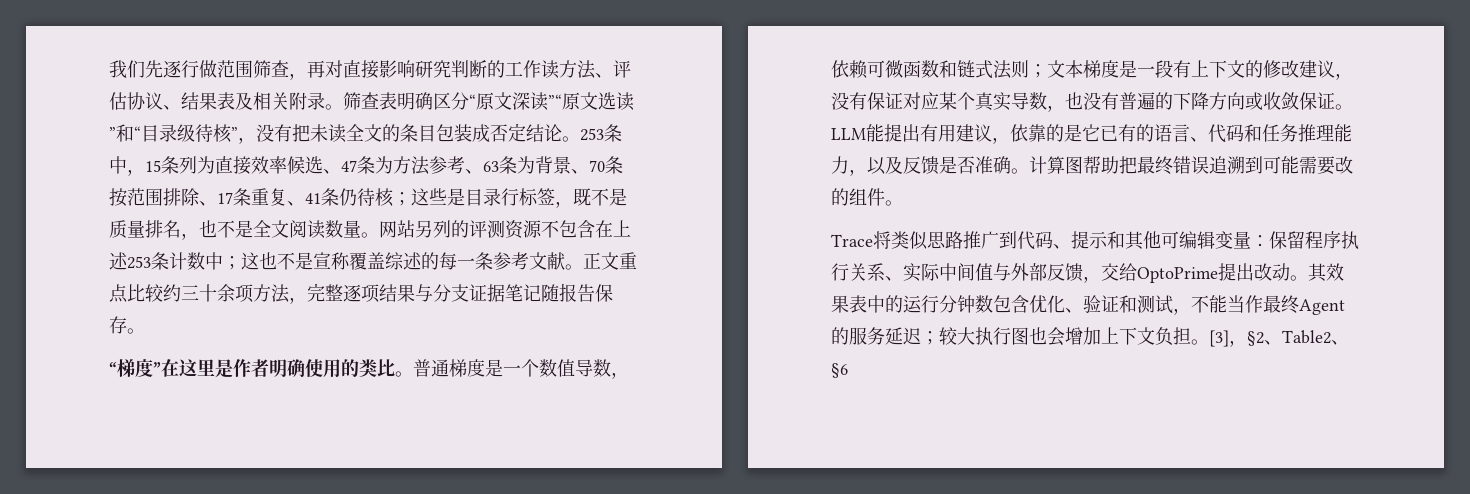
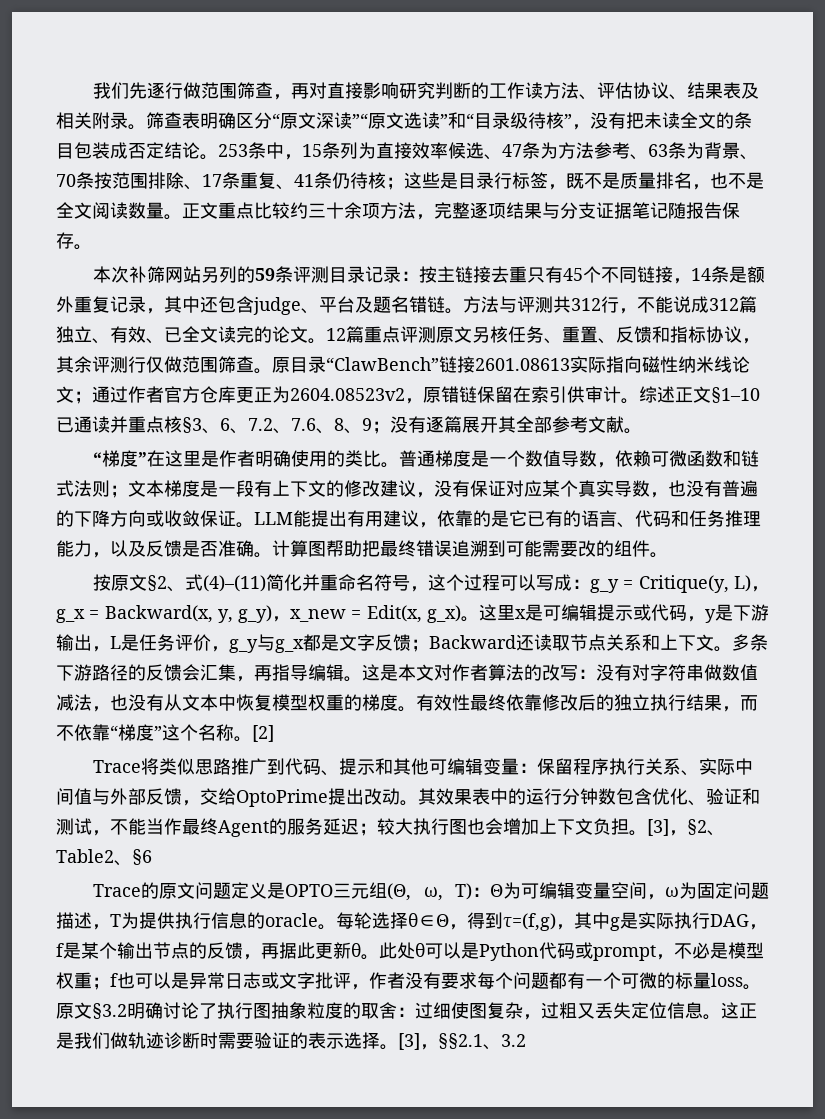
- 网站另列的评测资源不包含在上述253条计数中；这也不是宣称覆盖综述的每一条参考文献。
+ 本次补筛网站另列的59条评测目录记录：按主链接去重只有45个不同链接，14条是额外重复记录，其中还包含judge、平台及题名错链。方法与评测共312行，不能说成312篇独立、有效、已全文读完的论文。12篇重点评测原文另核任务、重置、反馈和指标协议，其余评测行仅做范围筛查。原目录“ClawBench”链接2601.08613实际指向磁性纳米线论文；通过作者官方仓库更正为2604.08523v2，原错链保留在索引供审计。综述正文§1–10已通读并重点核§3、6、7.2、7.6、8、9；没有逐篇展开其全部参考文献。
+ 按原文§2、式(4)–(11)简化并重命名符号，这个过程可以写成：g_y = Critique(y, L)，g_x = Backward(x, y, g_y)，x_new = Edit(x, g_x)。这里x是可编辑提示或代码，y是下游输出，L是任务评价，g_y与g_x都是文字反馈；Backward还读取节点关系和上下文。多条下游路径的反馈会汇集，再指导编辑。这是本文对作者算法的改写：没有对字符串做数值减法，也没有从文本中恢复模型权重的梯度。有效性最终依靠修改后的独立执行结果，而不依靠“梯度”这个名称。[2]
+ Trace的原文问题定义是OPTO三元组(Θ, ω, T)：Θ为可编辑变量空间，ω为固定问题描述，T为提供执行信息的oracle。每轮选择θ∈Θ，得到τ=(f,g)，其中g是实际执行DAG，f是某个输出节点的反馈，再据此更新θ。此处θ可以是Python代码或prompt，不必是模型权重；f也可以是异常日志或文字批评，作者没有要求每个问题都有一个可微的标量loss。原文§3.2明确讨论了执行图抽象粒度的取舍：过细使图复杂，过粗又丢失定位信息。这正是我们做轨迹诊断时需要验证的表示选择。[3]，§§2.1、3.2

